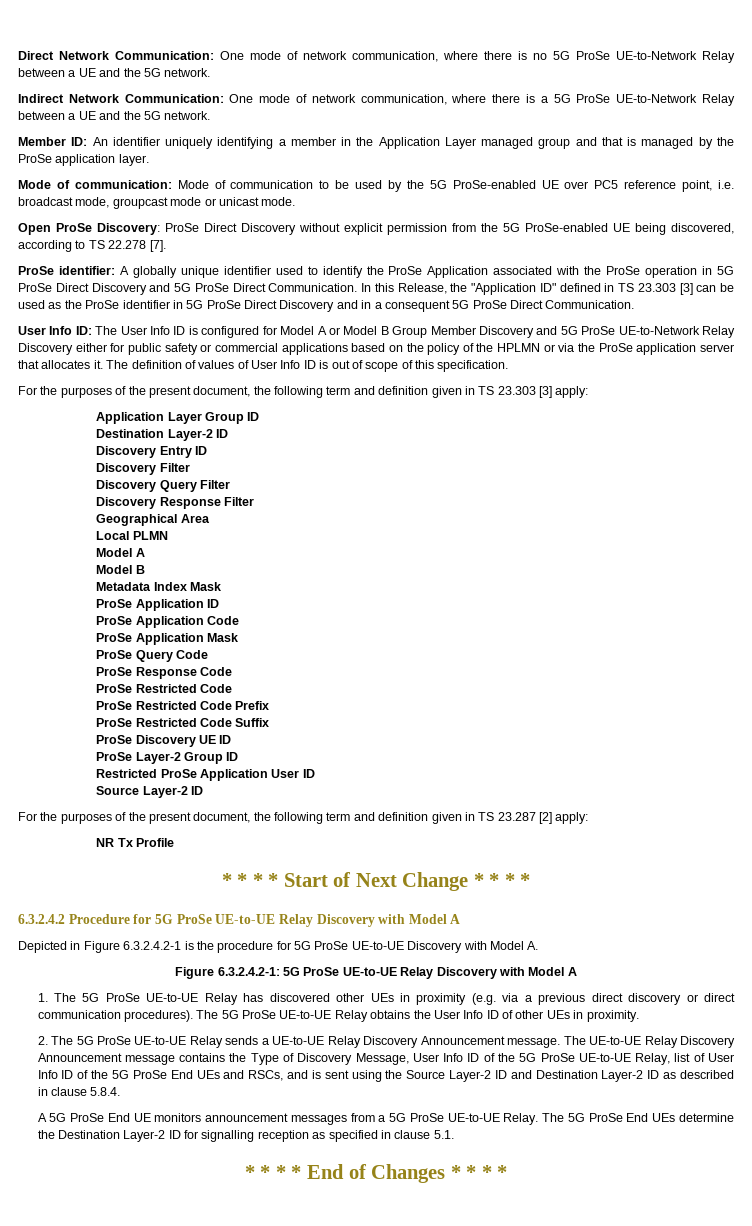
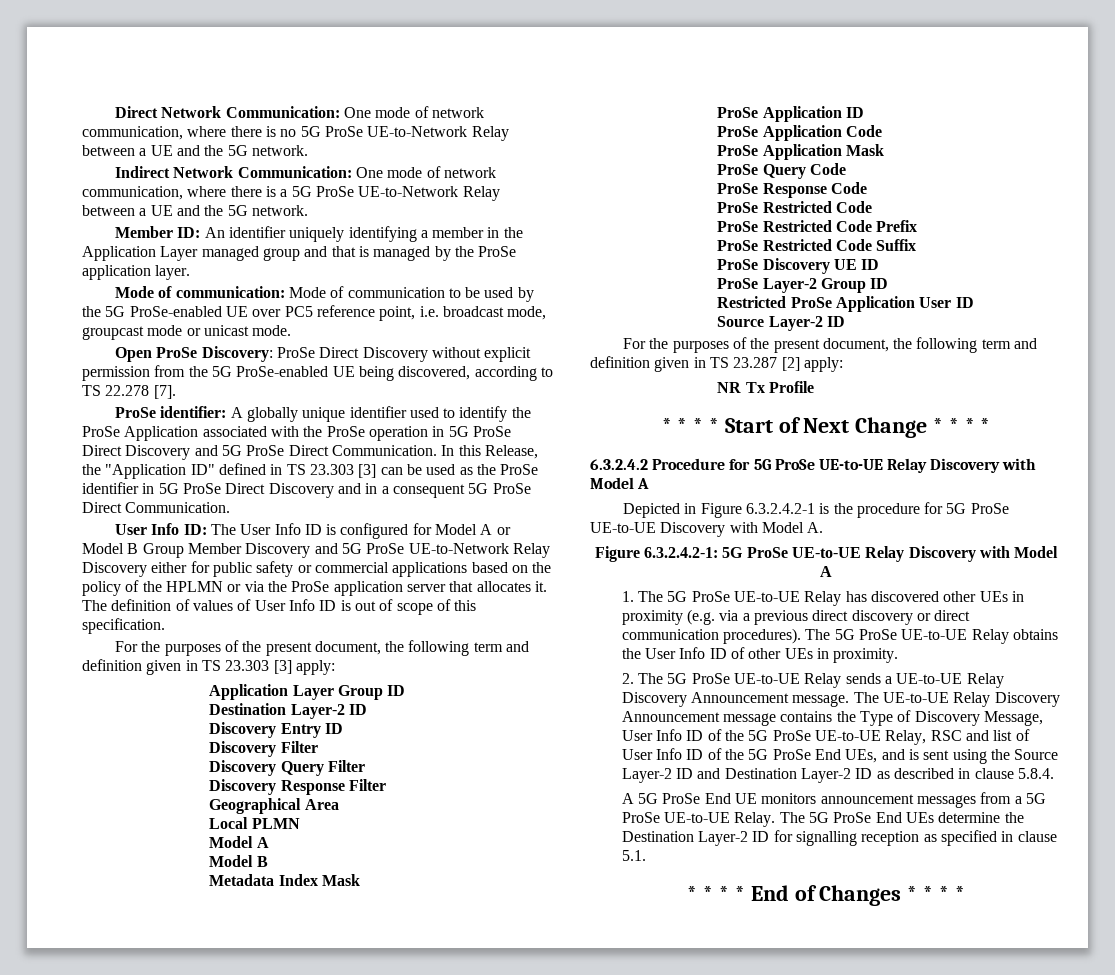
- The UE-to-UE Relay Discovery Announcement message contains the Type of Discovery Message, User Info ID of the 5G ProSe UE-to-UE Relay, list of User Info ID of the 5G ProSe End UEs and RSCs, and is sent using the Source Layer-2 ID and Destination Layer-2 ID as described in clause 5.8.4.
+ The UE-to-UE Relay Discovery Announcement message contains the Type of Discovery Message, User Info ID of the 5G ProSe UE-to-UE Relay, RSC and list of User Info ID of the 5G ProSe End UEs, and is sent using the Source Layer-2 ID and Destination Layer-2 ID as described in clause 5.8.4.

